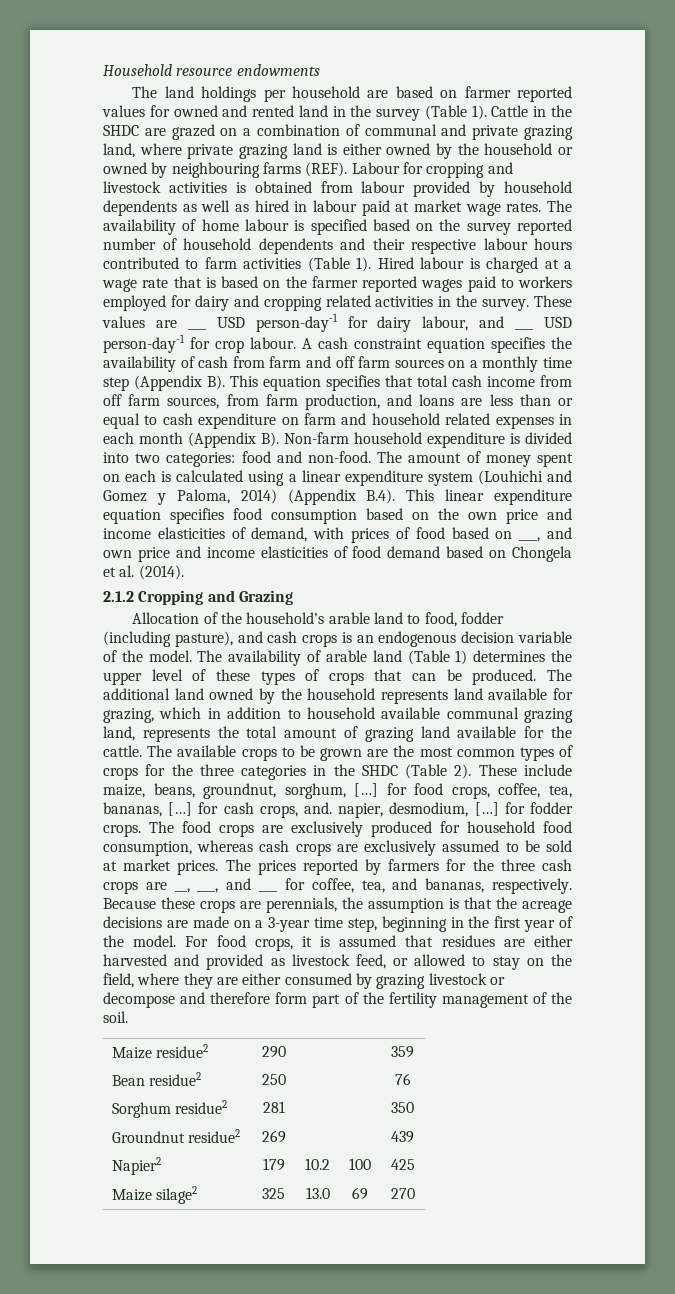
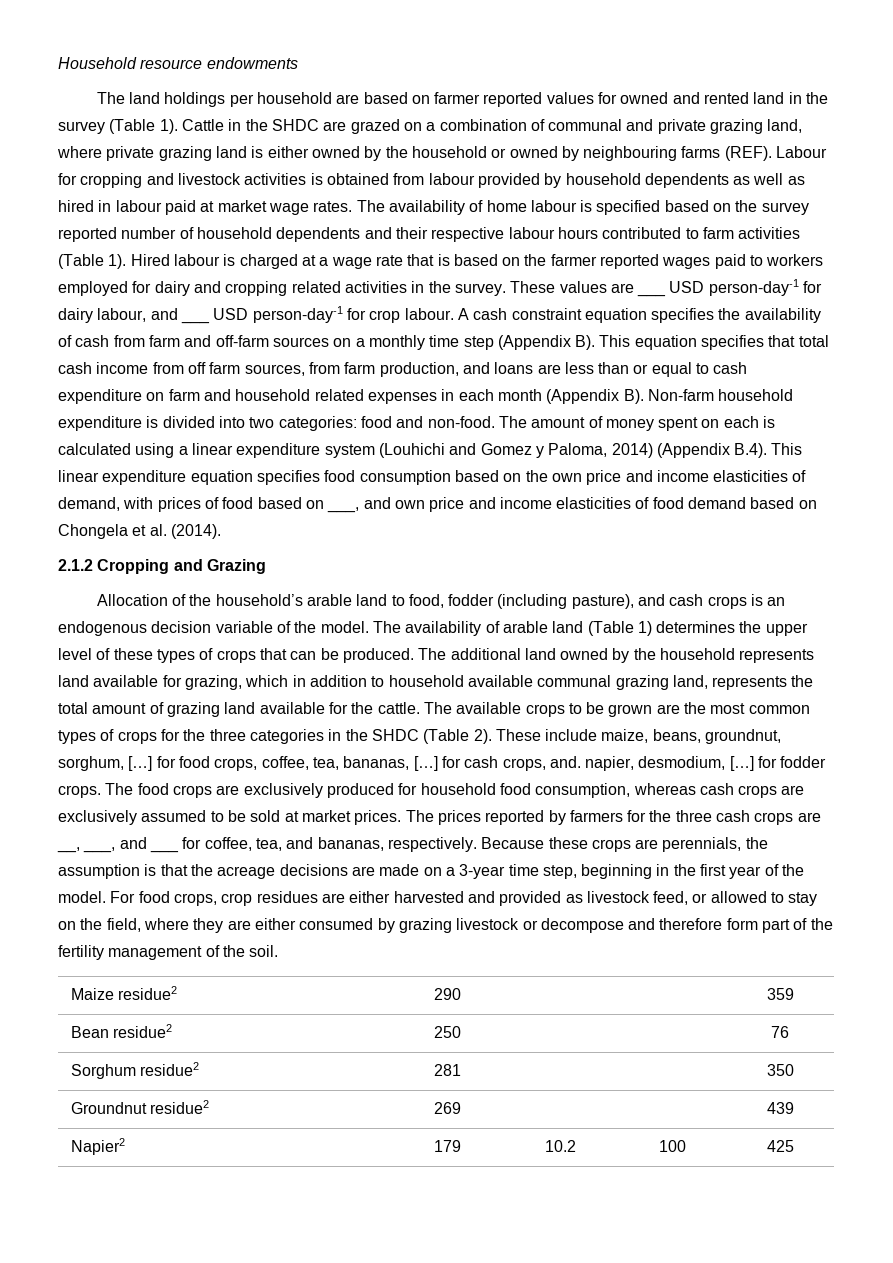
- A cash constraint equation specifies the availability of cash from farm and off farm sources on a monthly time step (Appendix B). This equation specifies that total cash income from off farm sources, from farm production, and loans are less than or equal to cash expenditure on farm and household related expenses in each month (Appendix B). Non-farm household expenditure is divided into two categories:
+ A cash constraint equation specifies the availability of cash from farm and off-farm sources on a monthly time step (Appendix B). This equation specifies that total cash income from off farm sources, from farm production, and loans are less than or equal to cash expenditure on farm and household related expenses in each month (Appendix B). Non-farm household expenditure is divided into two categories:
- For food crops, it is assumed that residues are either harvested and provided as livestock feed, or allowed to stay on the field, where they are either consumed by grazing livestock or decompose and therefore form part of the fertility management of the soil.
+ For food crops, crop residues are either harvested and provided as livestock feed, or allowed to stay on the field, where they are either consumed by grazing livestock or decompose and therefore form part of the fertility management of the soil.
- Maize silage2 | 325 | 13.0 | 69 | 270

